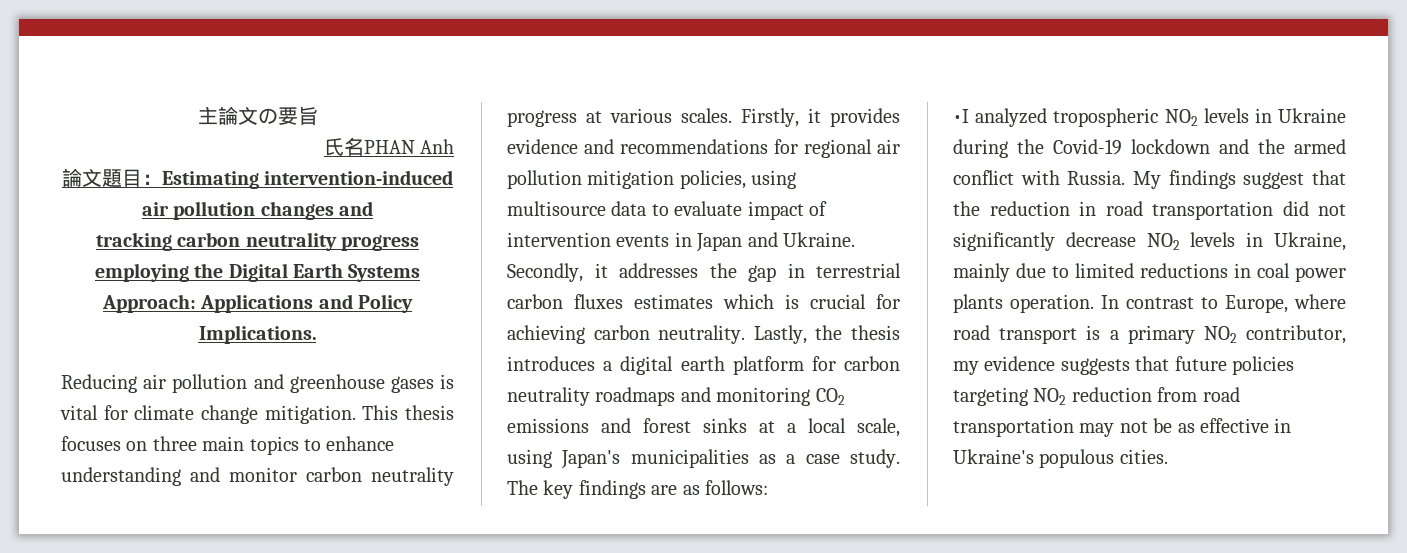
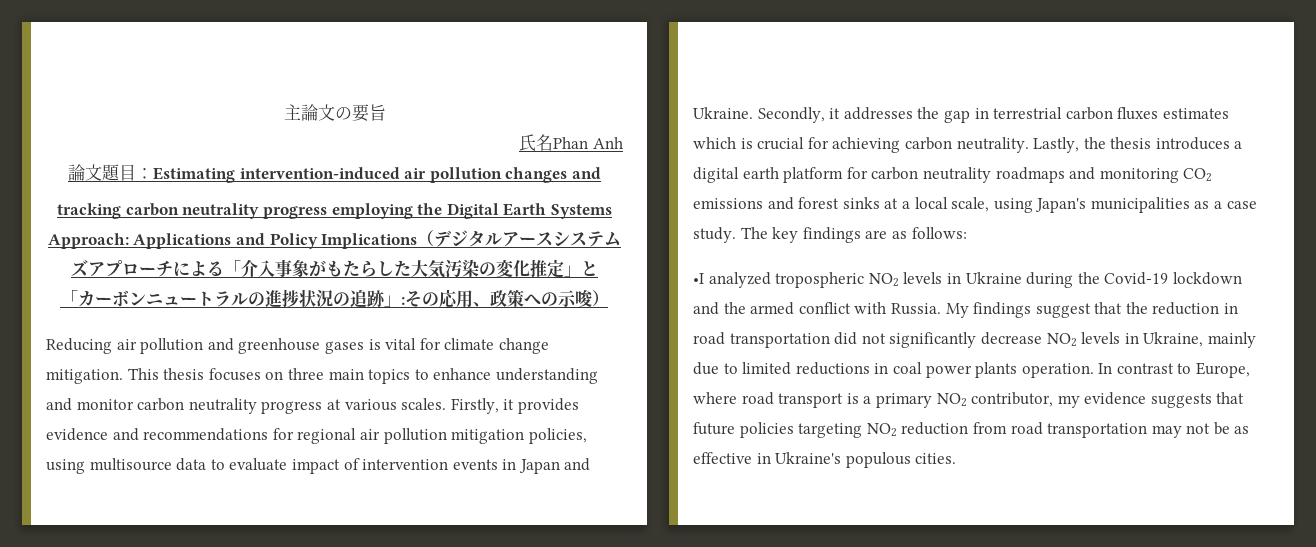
- 氏名PHAN Anh
+ 氏名Phan Anh
- tracking carbon neutrality progress employing the Digital Earth Systems Approach: Applications and Policy Implications.
+ tracking carbon neutrality progress employing the Digital Earth Systems Approach: Applications and Policy Implications（デジタルアースシステムズアプローチによる「介入事象がもたらした大気汚染の変化推定」と「カーボンニュートラルの進捗状況の追跡」:その応用、政策への示唆）

